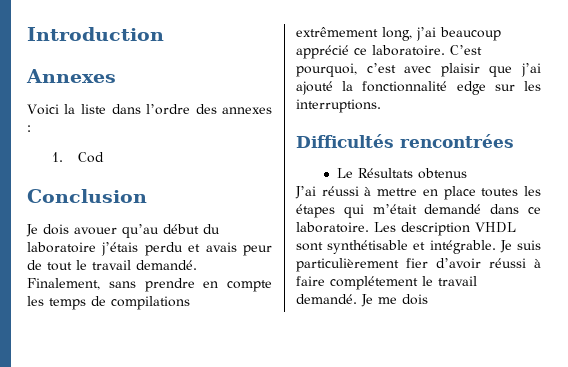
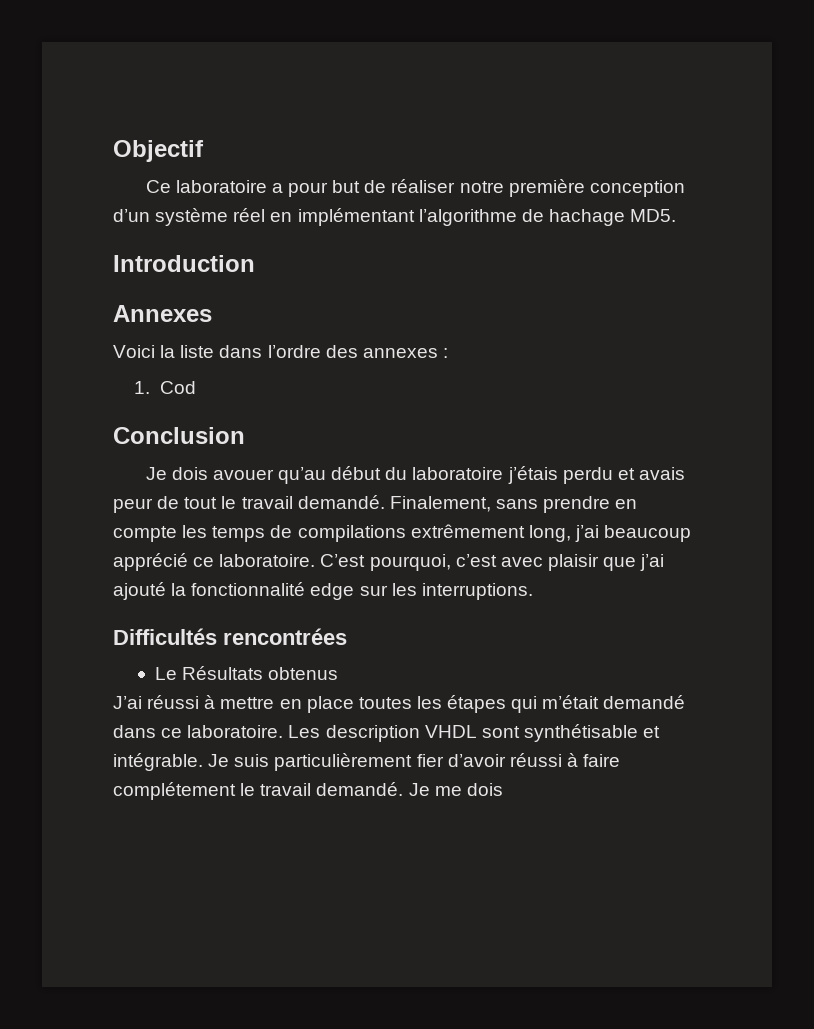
+ Objectif
+ Ce laboratoire a pour but de réaliser notre première conception d’un système réel en implémentant l’algorithme de hachage MD5.

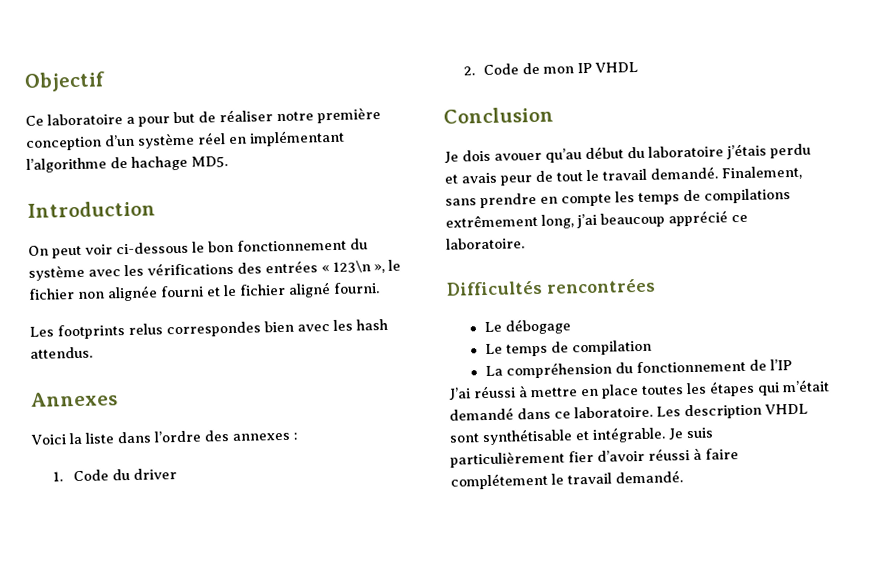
+ On peut voir ci-dessous le bon fonctionnement du système avec les vérifications des entrées « 123\n », le fichier non alignée fourni et le fichier aligné fourni.
+ Les footprints relus correspondes bien avec les hash attendus.
- 1. Cod
+ 1. Code du driver
+ 2. Code de mon IP VHDL
- Finalement, sans prendre en compte les temps de compilations extrêmement long, j’ai beaucoup apprécié ce laboratoire. C’est pourquoi, c’est avec plaisir que j’ai ajouté la fonctionnalité edge sur les interruptions.
+ Finalement, sans prendre en compte les temps de compilations extrêmement long, j’ai beaucoup apprécié ce laboratoire.
  Difficultés rencontrées
- Le Résultats obtenus
+ Le débogage
+ Le temps de compilation
+ La compréhension du fonctionnement de l’IP
- Je me dois

